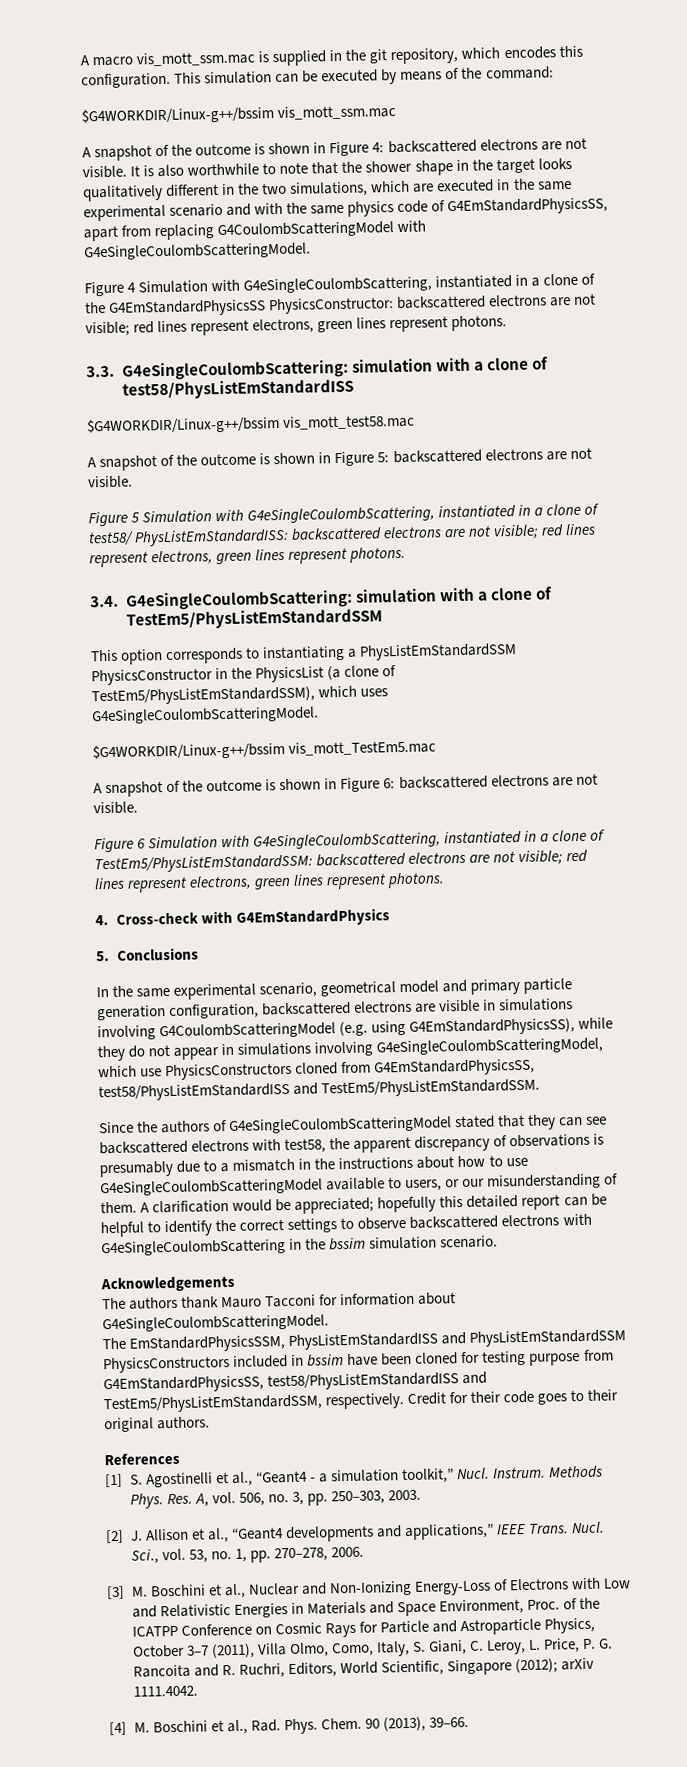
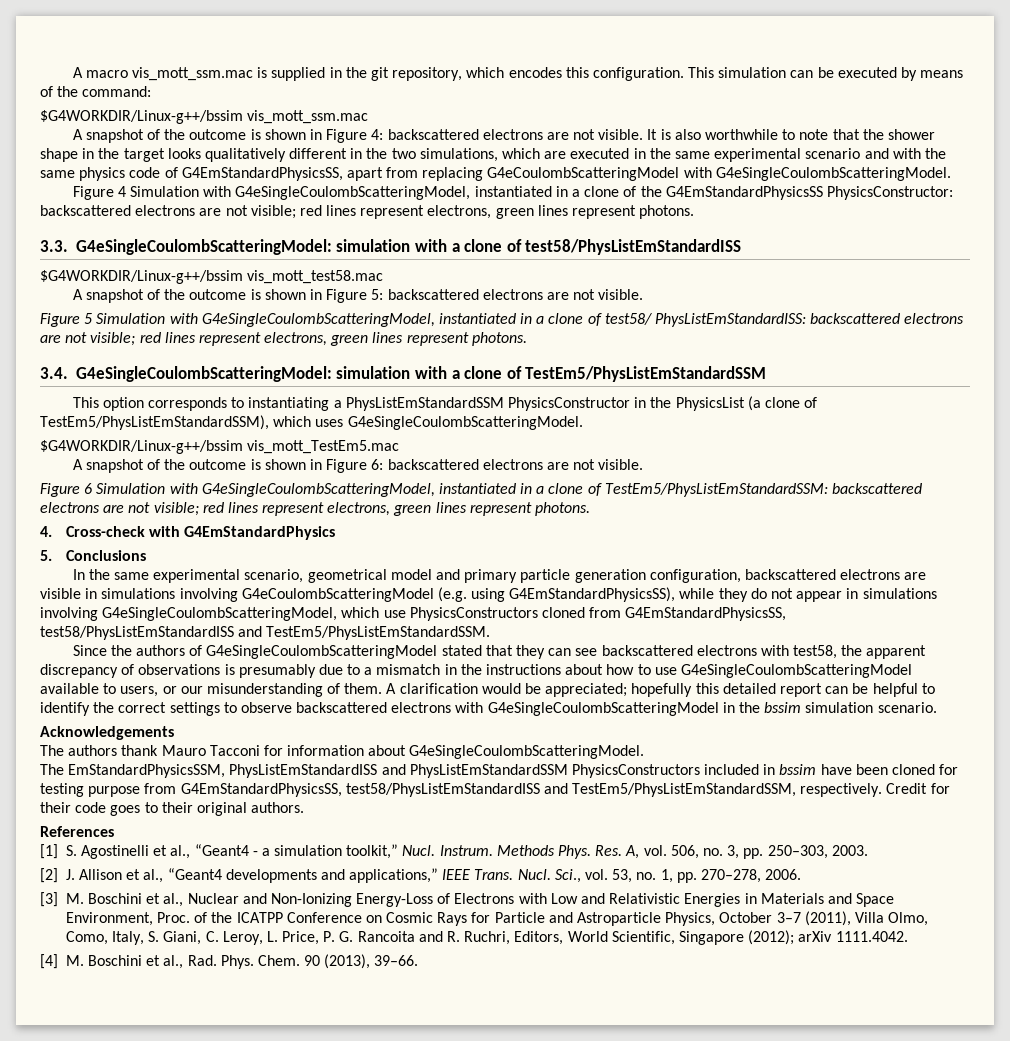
- It is also worthwhile to note that the shower shape in the target looks qualitatively different in the two simulations, which are executed in the same experimental scenario and with the same physics code of G4EmStandardPhysicsSS, apart from replacing G4CoulombScatteringModel with G4eSingleCoulombScatteringModel.
+ It is also worthwhile to note that the shower shape in the target looks qualitatively different in the two simulations, which are executed in the same experimental scenario and with the same physics code of G4EmStandardPhysicsSS, apart from replacing G4eCoulombScatteringModel with G4eSingleCoulombScatteringModel.
- Figure 4 Simulation with G4eSingleCoulombScattering, instantiated in a clone of the G4EmStandardPhysicsSS PhysicsConstructor: backscattered electrons are not visible; red lines represent electrons, green lines represent photons.
+ Figure 4 Simulation with G4eSingleCoulombScatteringModel, instantiated in a clone of the G4EmStandardPhysicsSS PhysicsConstructor: backscattered electrons are not visible; red lines represent electrons, green lines represent photons.
- 3.3. G4eSingleCoulombScattering: simulation with a clone of test58/PhysListEmStandardISS
+ 3.3. G4eSingleCoulombScatteringModel: simulation with a clone of test58/PhysListEmStandardISS
- Figure 5 Simulation with G4eSingleCoulombScattering, instantiated in a clone of test58/ PhysListEmStandardISS: backscattered electrons are not visible; red lines represent electrons, green lines represent photons.
+ Figure 5 Simulation with G4eSingleCoulombScatteringModel, instantiated in a clone of test58/ PhysListEmStandardISS: backscattered electrons are not visible; red lines represent electrons, green lines represent photons.
- 3.4. G4eSingleCoulombScattering: simulation with a clone of TestEm5/PhysListEmStandardSSM
+ 3.4. G4eSingleCoulombScatteringModel: simulation with a clone of TestEm5/PhysListEmStandardSSM
- Figure 6 Simulation with G4eSingleCoulombScattering, instantiated in a clone of TestEm5/PhysListEmStandardSSM: backscattered electrons are not visible; red lines represent electrons, green lines represent photons.
+ Figure 6 Simulation with G4eSingleCoulombScatteringModel, instantiated in a clone of TestEm5/PhysListEmStandardSSM: backscattered electrons are not visible; red lines represent electrons, green lines represent photons.
- In the same experimental scenario, geometrical model and primary particle generation configuration, backscattered electrons are visible in simulations involving G4CoulombScatteringModel (e.g. using G4EmStandardPhysicsSS), while they do not appear in simulations involving G4eSingleCoulombScatteringModel, which use PhysicsConstructors cloned from G4EmStandardPhysicsSS, test58/PhysListEmStandardISS and TestEm5/PhysListEmStandardSSM.
+ In the same experimental scenario, geometrical model and primary particle generation configuration, backscattered electrons are visible in simulations involving G4eCoulombScatteringModel (e.g. using G4EmStandardPhysicsSS), while they do not appear in simulations involving G4eSingleCoulombScatteringModel, which use PhysicsConstructors cloned from G4EmStandardPhysicsSS, test58/PhysListEmStandardISS and TestEm5/PhysListEmStandardSSM.
- A clarification would be appreciated; hopefully this detailed report can be helpful to identify the correct settings to observe backscattered electrons with G4eSingleCoulombScattering in the bssim simulation scenario.
+ A clarification would be appreciated; hopefully this detailed report can be helpful to identify the correct settings to observe backscattered electrons with G4eSingleCoulombScatteringModel in the bssim simulation scenario.

